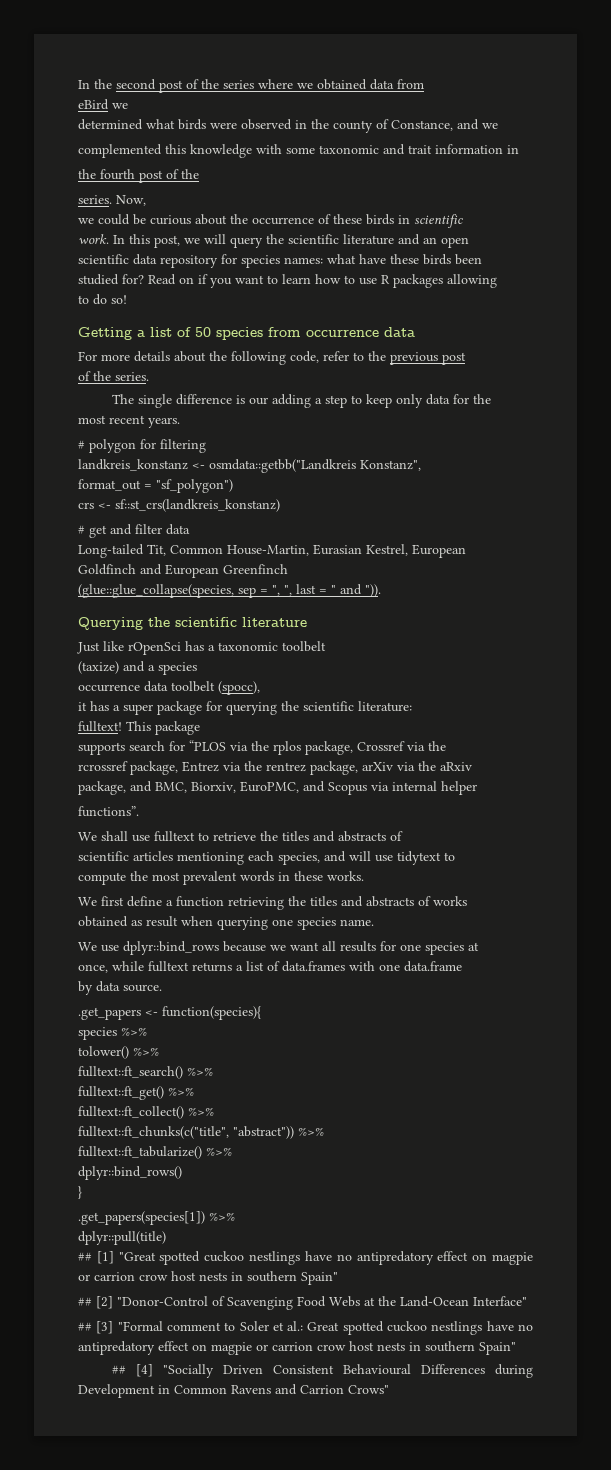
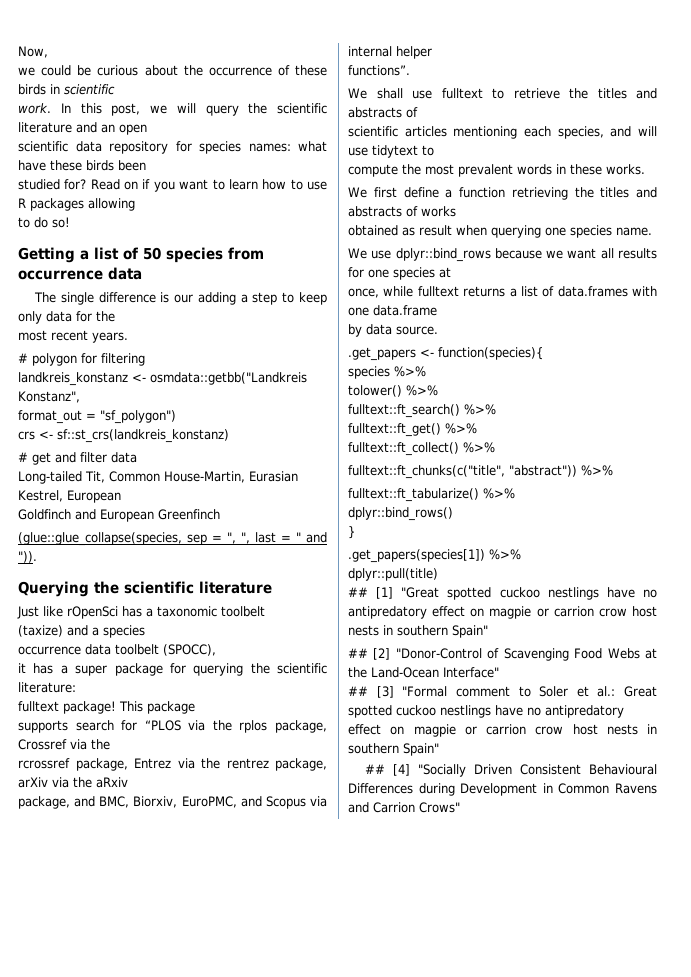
- In the second post of the series where we obtained data from
- eBird we
- determined what birds were observed in the county of Constance, and we
- complemented this knowledge with some taxonomic and trait information in
- the fourth post of the
- series.
- For more details about the following code, refer to the previous post
- of the series.
- occurrence data toolbelt (spocc),
+ occurrence data toolbelt (SPOCC),
- fulltext!
+ fulltext package!

